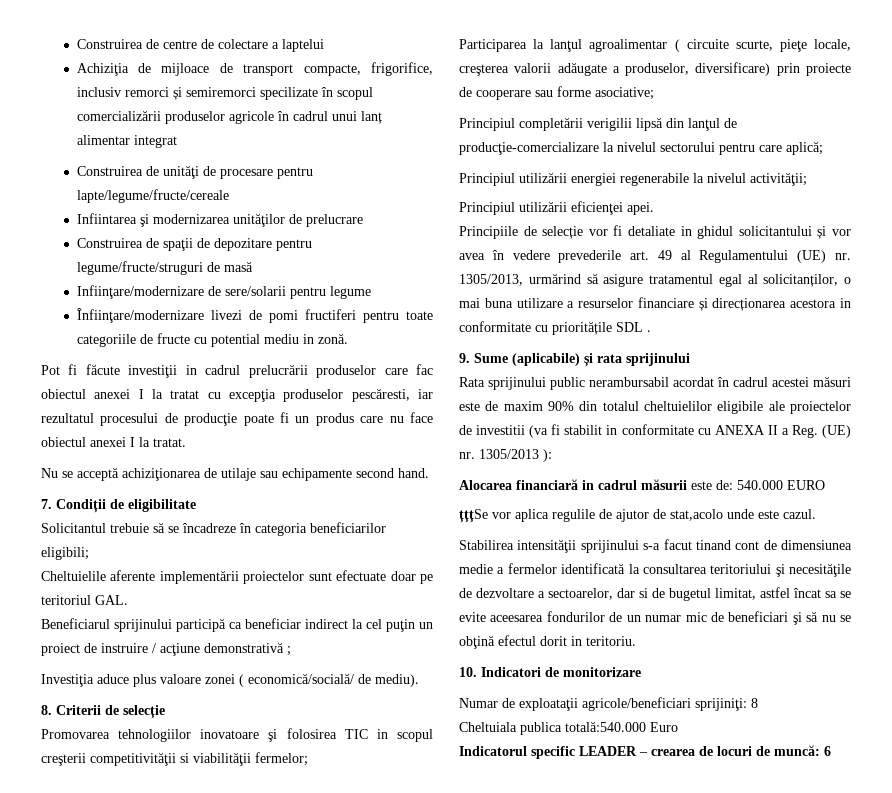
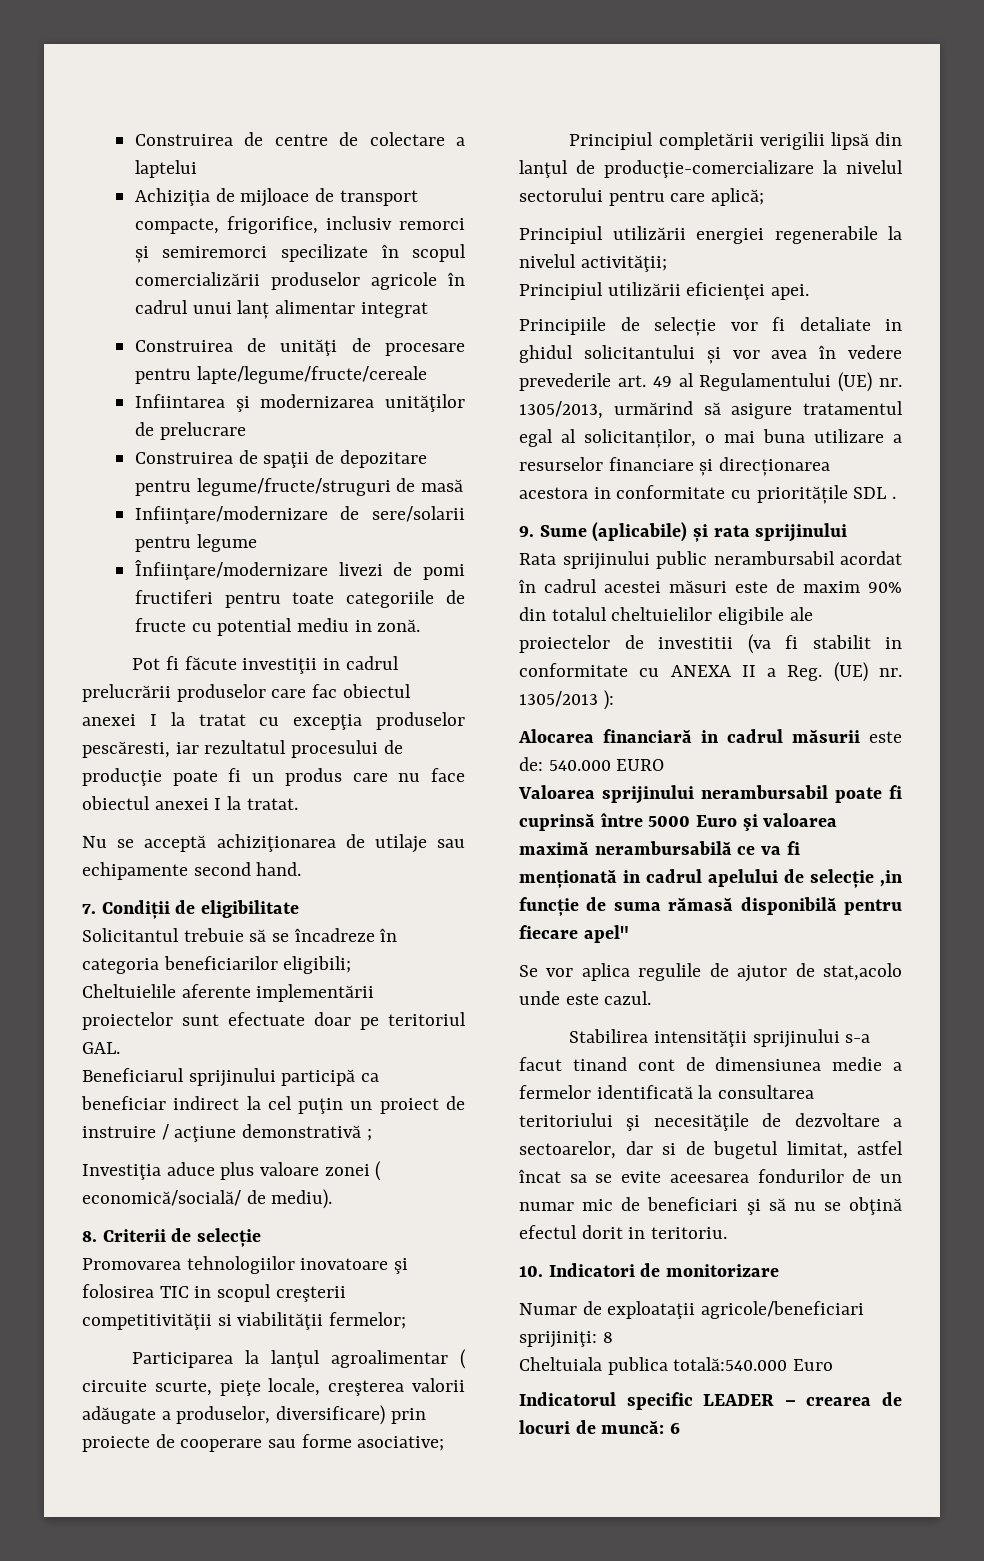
- țțțSe vor aplica regulile de ajutor de stat,acolo unde este cazul.
+ Valoarea sprijinului nerambursabil poate fi cuprinsă între 5000 Euro şi valoarea maximă nerambursabilă ce va fi menționată in cadrul apelului de selecție ,in funcție de suma rămasă disponibilă pentru fiecare apel"
+ Se vor aplica regulile de ajutor de stat,acolo unde este cazul.

